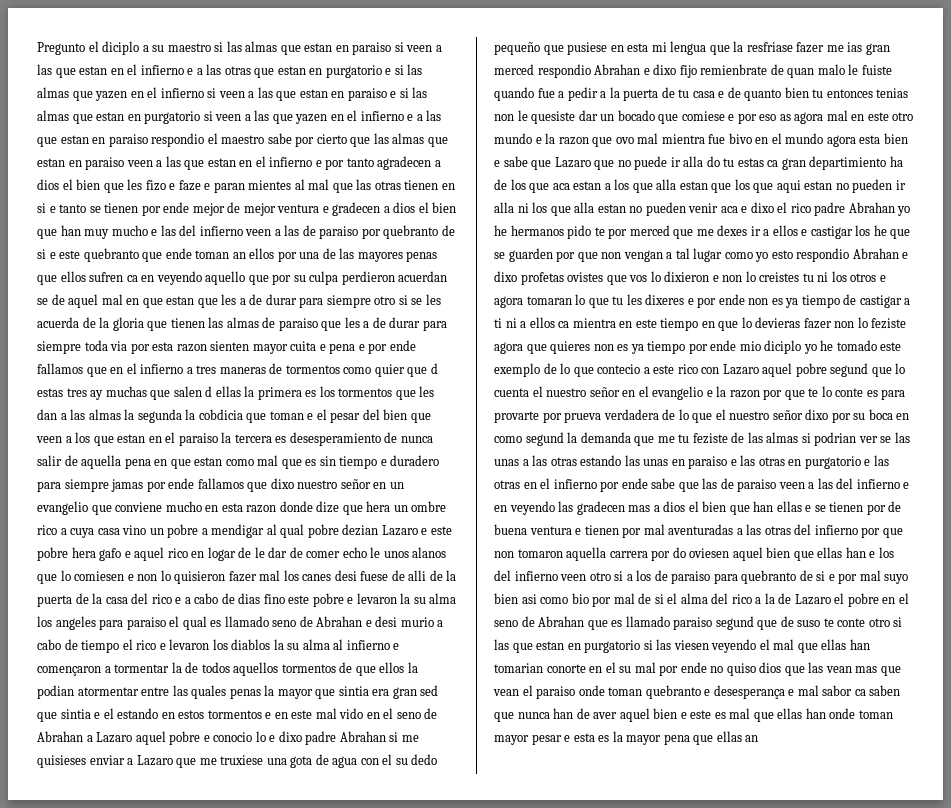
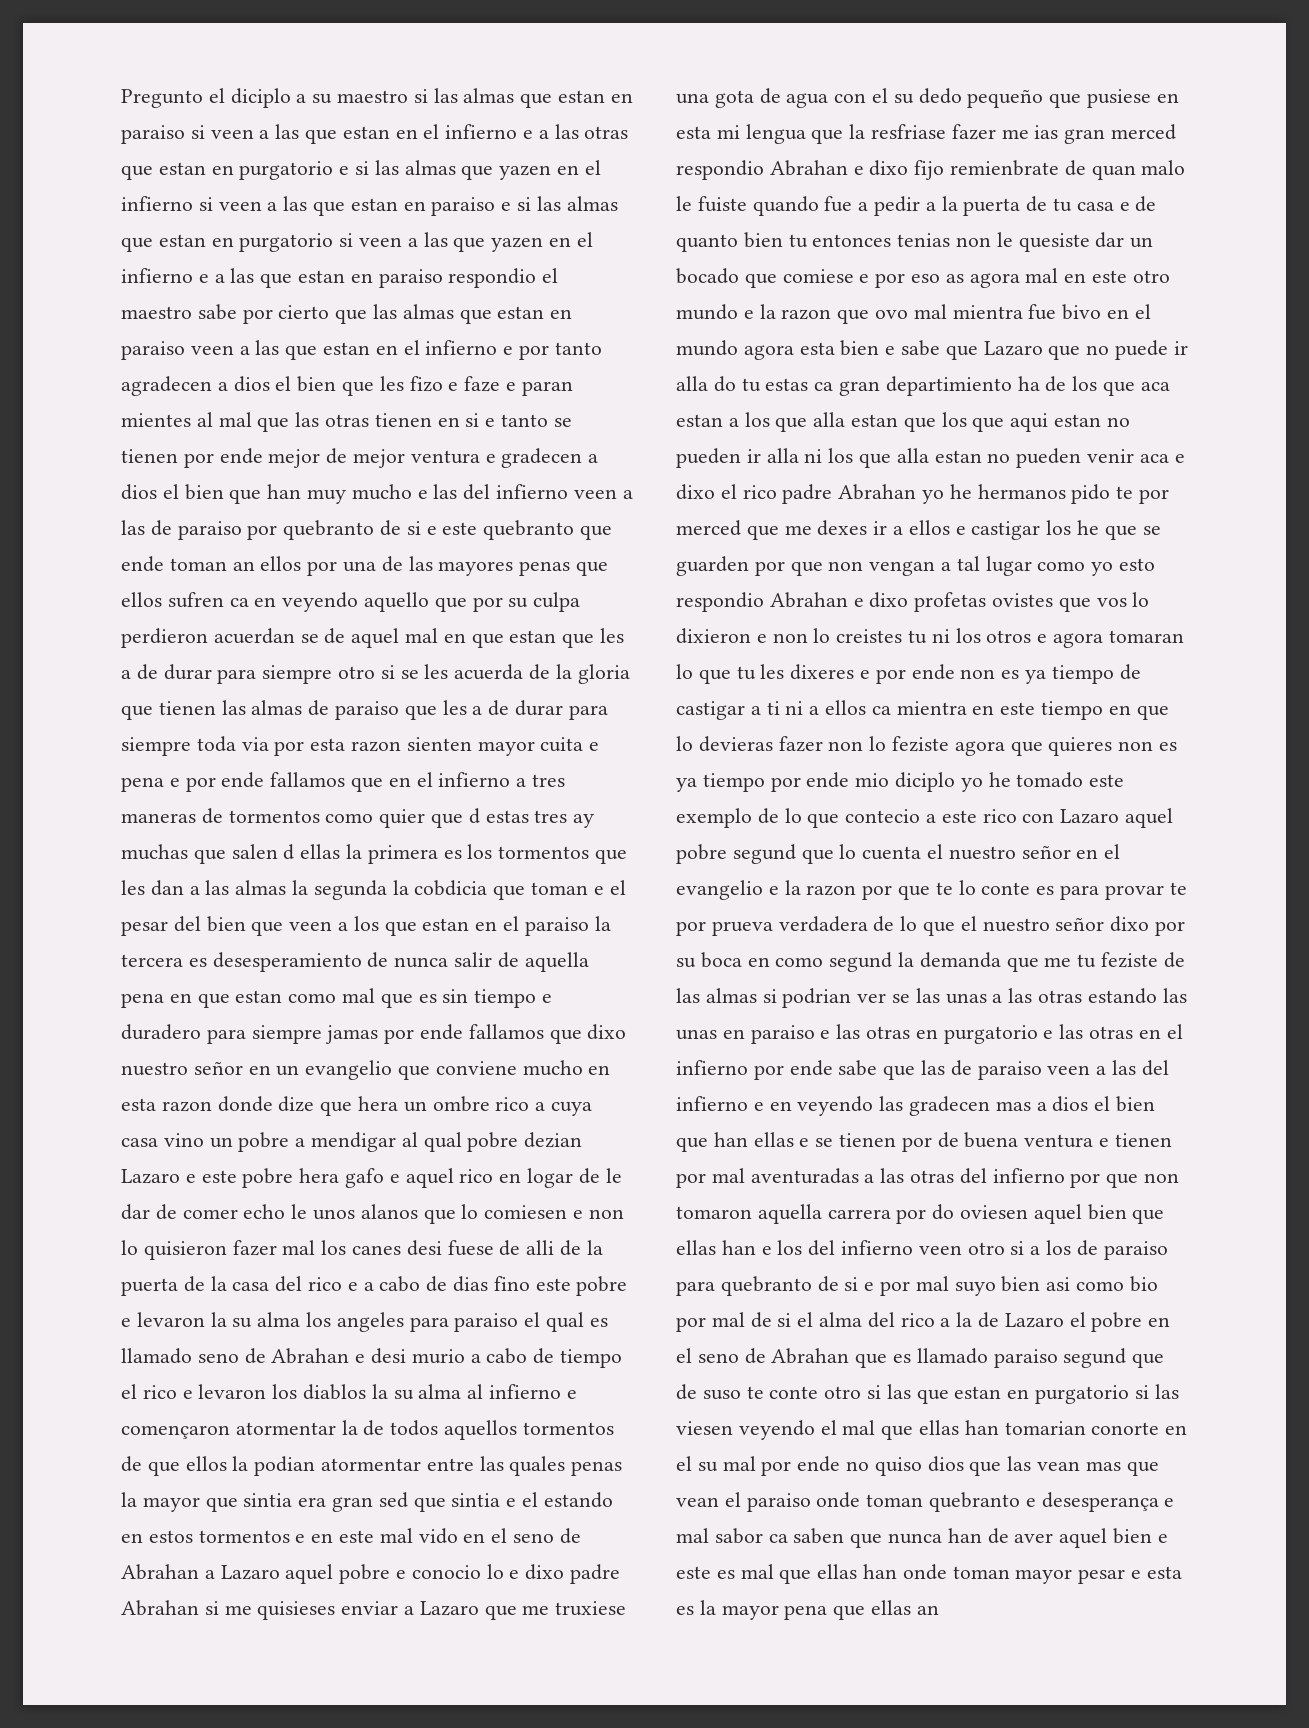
- Pregunto el diciplo a su maestro si las almas que estan en paraiso si veen a las que estan en el infierno e a las otras que estan en purgatorio e si las almas que yazen en el infierno si veen a las que estan en paraiso e si las almas que estan en purgatorio si veen a las que yazen en el infierno e a las que estan en paraiso respondio el maestro sabe por cierto que las almas que estan en paraiso veen a las que estan en el infierno e por tanto agradecen a dios el bien que les fizo e faze e paran mientes al mal que las otras tienen en si e tanto se tienen por ende mejor de mejor ventura e gradecen a dios el bien que han muy mucho e las del infierno veen a las de paraiso por quebranto de si e este quebranto que ende toman an ellos por una de las mayores penas que ellos sufren ca en veyendo aquello que por su culpa perdieron acuerdan se de aquel mal en que estan que les a de durar para siempre otro si se les acuerda de la gloria que tienen las almas de paraiso que les a de durar para siempre toda via por esta razon sienten mayor cuita e pena e por ende fallamos que en el infierno a tres maneras de tormentos como quier que d estas tres ay muchas que salen d ellas la primera es los tormentos que les dan a las almas la segunda la cobdicia que toman e el pesar del bien que veen a los que estan en el paraiso la tercera es desesperamiento de nunca salir de aquella pena en que estan como mal que es sin tiempo e duradero para siempre jamas por ende fallamos que dixo nuestro señor en un evangelio que conviene mucho en esta razon donde dize que hera un ombre rico a cuya casa vino un pobre a mendigar al qual pobre dezian Lazaro e este pobre hera gafo e aquel rico en logar de le dar de comer echo le unos alanos que lo comiesen e non lo quisieron fazer mal los canes desi fuese de alli de la puerta de la casa del rico e a cabo de dias fino este pobre e levaron la su alma los angeles para paraiso el qual es llamado seno de Abrahan e desi murio a cabo de tiempo el rico e levaron los diablos la su alma al infierno e començaron a tormentar la de todos aquellos tormentos de que ellos la podian atormentar entre las quales penas la mayor que sintia era gran sed que sintia e el estando en estos tormentos e en este mal vido en el seno de Abrahan a Lazaro aquel pobre e conocio lo e dixo padre Abrahan si me quisieses enviar a Lazaro que me truxiese una gota de agua con el su dedo pequeño que pusiese en esta mi lengua que la resfriase fazer me ias gran merced respondio Abrahan e dixo fijo remienbrate de quan malo le fuiste quando fue a pedir a la puerta de tu casa e de quanto bien tu entonces tenias non le quesiste dar un bocado que comiese e por eso as agora mal en este otro mundo e la razon que ovo mal mientra fue bivo en el mundo agora esta bien e sabe que Lazaro que no puede ir alla do tu estas ca gran departimiento ha de los que aca estan a los que alla estan que los que aqui estan no pueden ir alla ni los que alla estan no pueden venir aca e dixo el rico padre Abrahan yo he hermanos pido te por merced que me dexes ir a ellos e castigar los he que se guarden por que non vengan a tal lugar como yo esto respondio Abrahan e dixo profetas ovistes que vos lo dixieron e non lo creistes tu ni los otros e agora tomaran lo que tu les dixeres e por ende non es ya tiempo de castigar a ti ni a ellos ca mientra en este tiempo en que lo devieras fazer non lo feziste agora que quieres non es ya tiempo por ende mio diciplo yo he tomado este exemplo de lo que contecio a este rico con Lazaro aquel pobre segund que lo cuenta el nuestro señor en el evangelio e la razon por que te lo conte es para provarte por prueva verdadera de lo que el nuestro señor dixo por su boca en como segund la demanda que me tu feziste de las almas si podrian ver se las unas a las otras estando las unas en paraiso e las otras en purgatorio e las otras en el infierno por ende sabe que las de paraiso veen a las del infierno e en veyendo las gradecen mas a dios el bien que han ellas e se tienen por de buena ventura e tienen por mal aventuradas a las otras del infierno por que non tomaron aquella carrera por do oviesen aquel bien que ellas han e los del infierno veen otro si a los de paraiso para quebranto de si e por mal suyo bien asi como bio por mal de si el alma del rico a la de Lazaro el pobre en el seno de Abrahan que es llamado paraiso segund que de suso te conte otro si las que estan en purgatorio si las viesen veyendo el mal que ellas han tomarian conorte en el su mal por ende no quiso dios que las vean mas que vean el paraiso onde toman quebranto e desesperança e mal sabor ca saben que nunca han de aver aquel bien e este es mal que ellas han onde toman mayor pesar e esta es la mayor pena que ellas an
+ Pregunto el diciplo a su maestro si las almas que estan en paraiso si veen a las que estan en el infierno e a las otras que estan en purgatorio e si las almas que yazen en el infierno si veen a las que estan en paraiso e si las almas que estan en purgatorio si veen a las que yazen en el infierno e a las que estan en paraiso respondio el maestro sabe por cierto que las almas que estan en paraiso veen a las que estan en el infierno e por tanto agradecen a dios el bien que les fizo e faze e paran mientes al mal que las otras tienen en si e tanto se tienen por ende mejor de mejor ventura e gradecen a dios el bien que han muy mucho e las del infierno veen a las de paraiso por quebranto de si e este quebranto que ende toman an ellos por una de las mayores penas que ellos sufren ca en veyendo aquello que por su culpa perdieron acuerdan se de aquel mal en que estan que les a de durar para siempre otro si se les acuerda de la gloria que tienen las almas de paraiso que les a de durar para siempre toda via por esta razon sienten mayor cuita e pena e por ende fallamos que en el infierno a tres maneras de tormentos como quier que d estas tres ay muchas que salen d ellas la primera es los tormentos que les dan a las almas la segunda la cobdicia que toman e el pesar del bien que veen a los que estan en el paraiso la tercera es desesperamiento de nunca salir de aquella pena en que estan como mal que es sin tiempo e duradero para siempre jamas por ende fallamos que dixo nuestro señor en un evangelio que conviene mucho en esta razon donde dize que hera un ombre rico a cuya casa vino un pobre a mendigar al qual pobre dezian Lazaro e este pobre hera gafo e aquel rico en logar de le dar de comer echo le unos alanos que lo comiesen e non lo quisieron fazer mal los canes desi fuese de alli de la puerta de la casa del rico e a cabo de dias fino este pobre e levaron la su alma los angeles para paraiso el qual es llamado seno de Abrahan e desi murio a cabo de tiempo el rico e levaron los diablos la su alma al infierno e començaron atormentar la de todos aquellos tormentos de que ellos la podian atormentar entre las quales penas la mayor que sintia era gran sed que sintia e el estando en estos tormentos e en este mal vido en el seno de Abrahan a Lazaro aquel pobre e conocio lo e dixo padre Abrahan si me quisieses enviar a Lazaro que me truxiese una gota de agua con el su dedo pequeño que pusiese en esta mi lengua que la resfriase fazer me ias gran merced respondio Abrahan e dixo fijo remienbrate de quan malo le fuiste quando fue a pedir a la puerta de tu casa e de quanto bien tu entonces tenias non le quesiste dar un bocado que comiese e por eso as agora mal en este otro mundo e la razon que ovo mal mientra fue bivo en el mundo agora esta bien e sabe que Lazaro que no puede ir alla do tu estas ca gran departimiento ha de los que aca estan a los que alla estan que los que aqui estan no pueden ir alla ni los que alla estan no pueden venir aca e dixo el rico padre Abrahan yo he hermanos pido te por merced que me dexes ir a ellos e castigar los he que se guarden por que non vengan a tal lugar como yo esto respondio Abrahan e dixo profetas ovistes que vos lo dixieron e non lo creistes tu ni los otros e agora tomaran lo que tu les dixeres e por ende non es ya tiempo de castigar a ti ni a ellos ca mientra en este tiempo en que lo devieras fazer non lo feziste agora que quieres non es ya tiempo por ende mio diciplo yo he tomado este exemplo de lo que contecio a este rico con Lazaro aquel pobre segund que lo cuenta el nuestro señor en el evangelio e la razon por que te lo conte es para provar te por prueva verdadera de lo que el nuestro señor dixo por su boca en como segund la demanda que me tu feziste de las almas si podrian ver se las unas a las otras estando las unas en paraiso e las otras en purgatorio e las otras en el infierno por ende sabe que las de paraiso veen a las del infierno e en veyendo las gradecen mas a dios el bien que han ellas e se tienen por de buena ventura e tienen por mal aventuradas a las otras del infierno por que non tomaron aquella carrera por do oviesen aquel bien que ellas han e los del infierno veen otro si a los de paraiso para quebranto de si e por mal suyo bien asi como bio por mal de si el alma del rico a la de Lazaro el pobre en el seno de Abrahan que es llamado paraiso segund que de suso te conte otro si las que estan en purgatorio si las viesen veyendo el mal que ellas han tomarian conorte en el su mal por ende no quiso dios que las vean mas que vean el paraiso onde toman quebranto e desesperança e mal sabor ca saben que nunca han de aver aquel bien e este es mal que ellas han onde toman mayor pesar e esta es la mayor pena que ellas an

